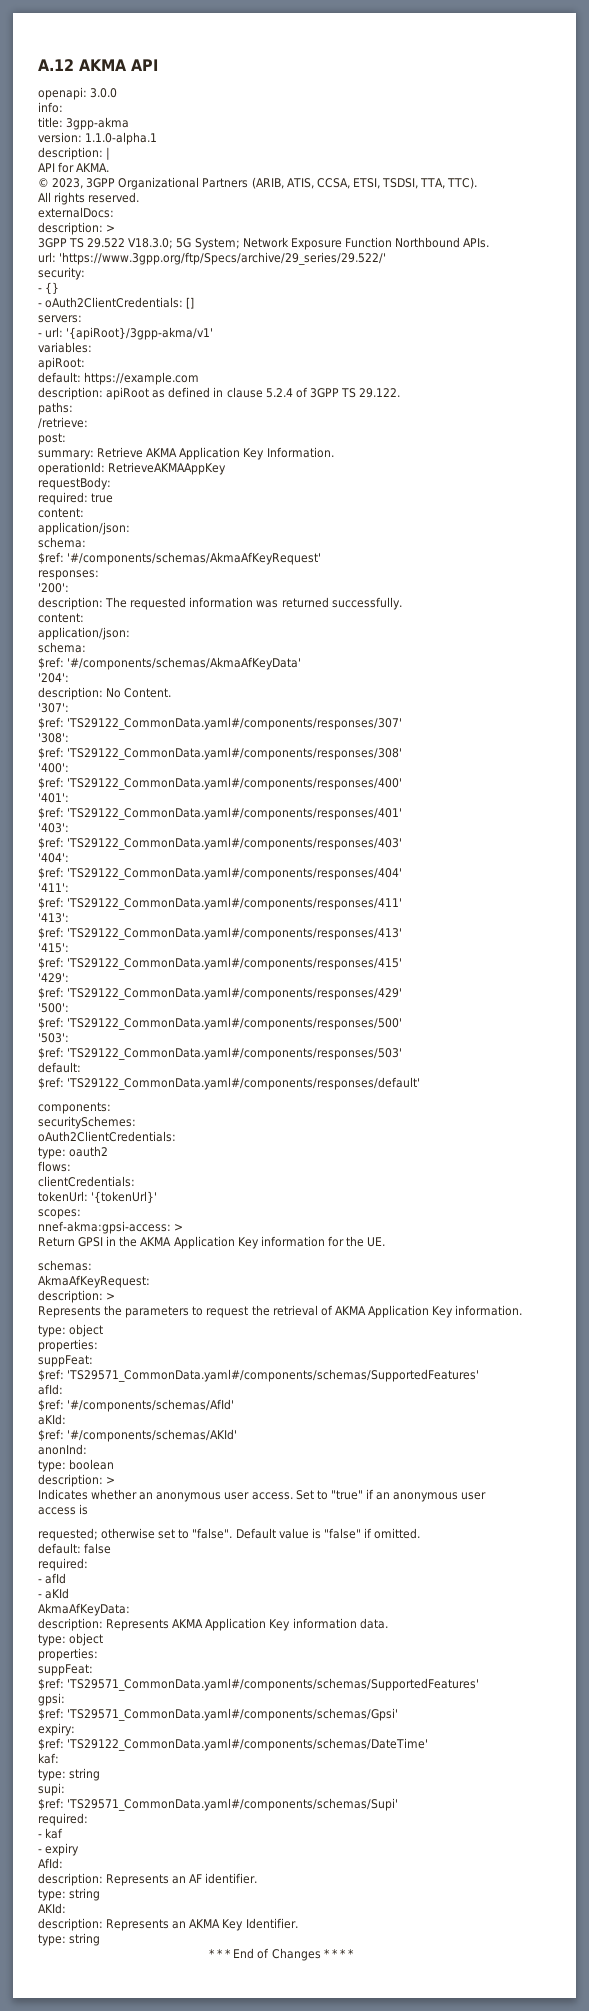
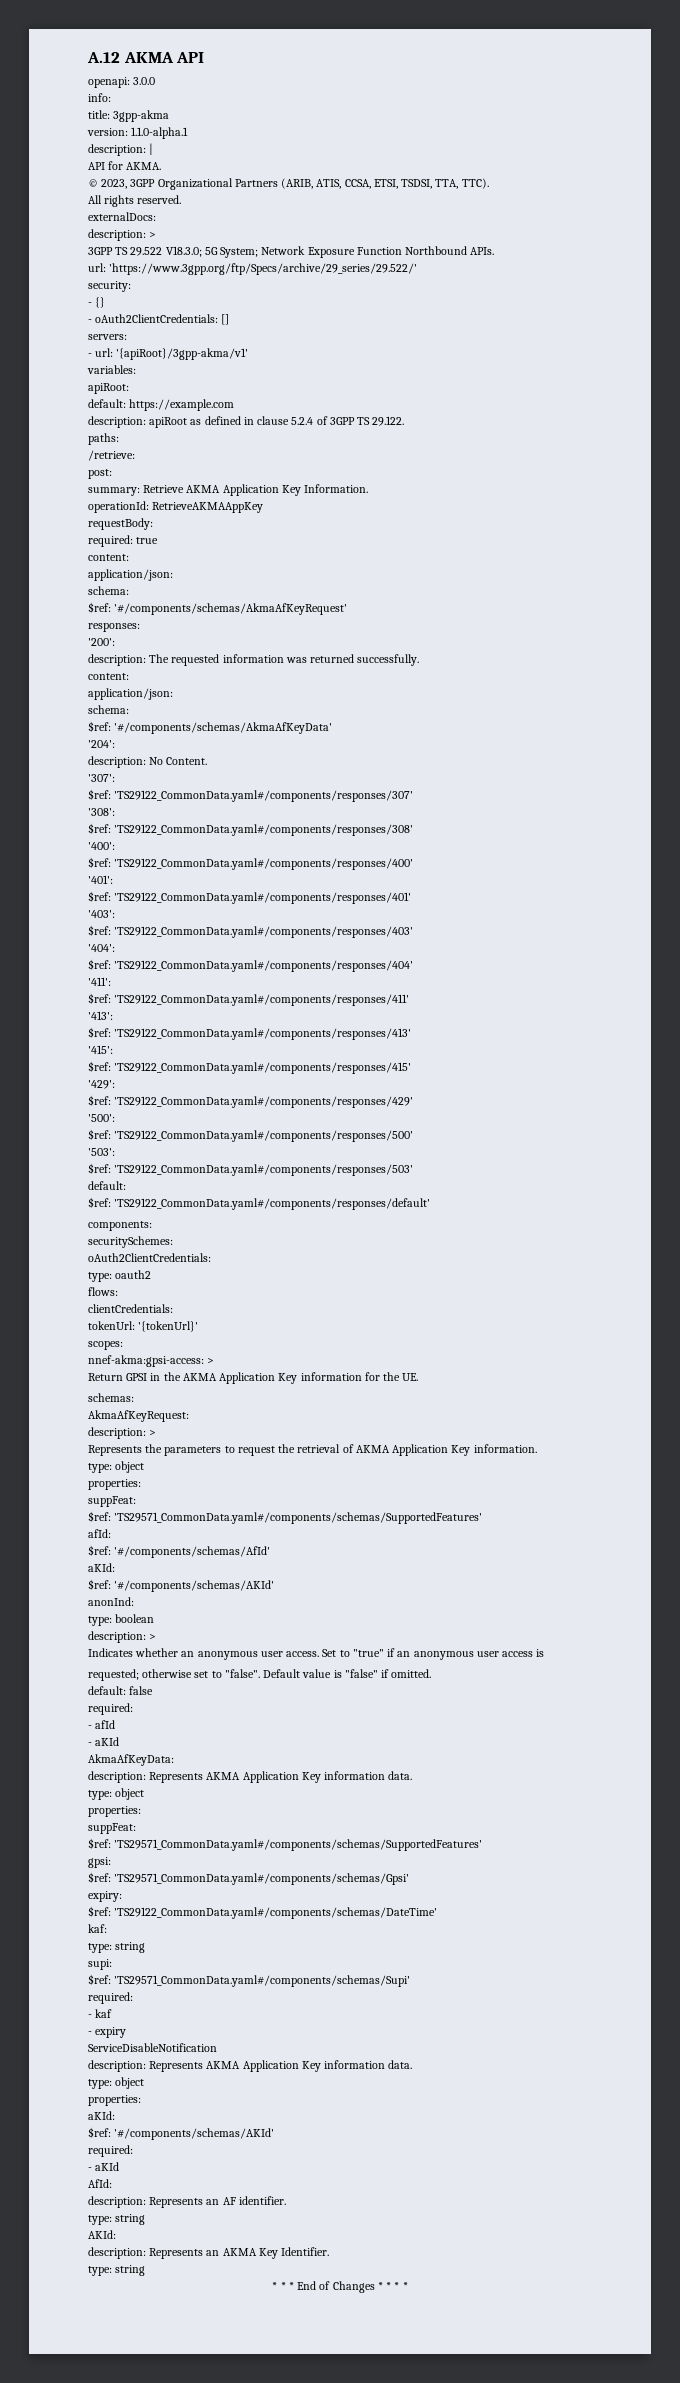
+ ServiceDisableNotification
+ description: Represents AKMA Application Key information data.
+ type: object
+ properties:
+ aKId:
+ $ref: '#/components/schemas/AKId'
+ required:
+ - aKId

